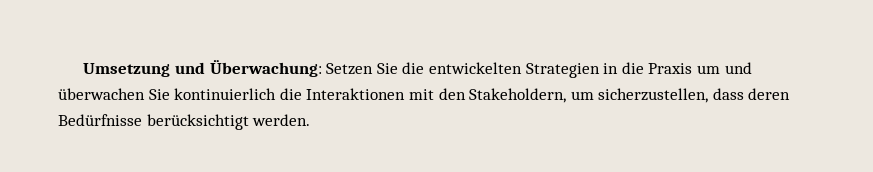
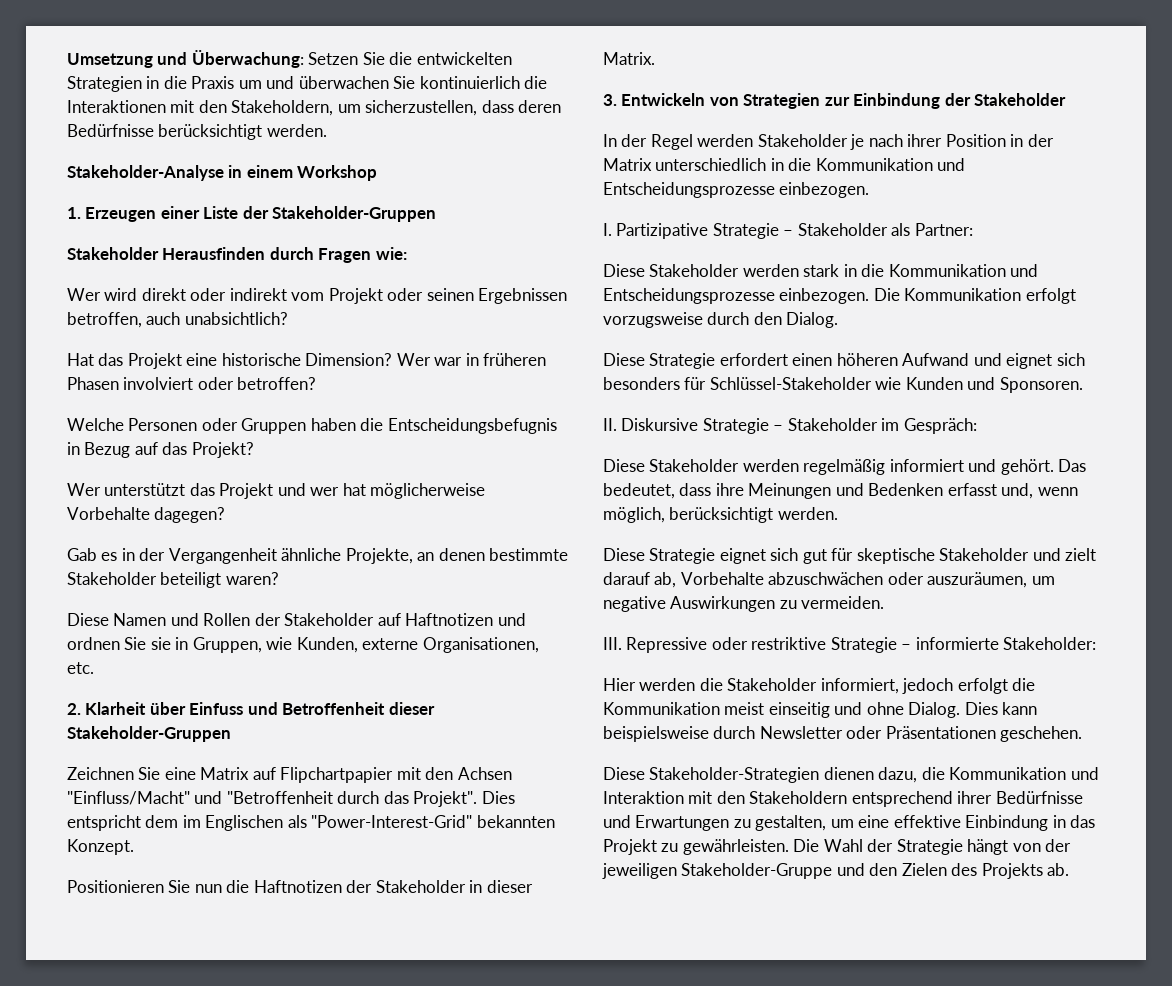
+ Stakeholder-Analyse in einem Workshop
+ 1. Erzeugen einer Liste der Stakeholder-Gruppen
+ Stakeholder Herausfinden durch Fragen wie:
+ Wer wird direkt oder indirekt vom Projekt oder seinen Ergebnissen betroffen, auch unabsichtlich?
+ Hat das Projekt eine historische Dimension? Wer war in früheren Phasen involviert oder betroffen?
+ Welche Personen oder Gruppen haben die Entscheidungsbefugnis in Bezug auf das Projekt?
+ Wer unterstützt das Projekt und wer hat möglicherweise Vorbehalte dagegen?
+ Gab es in der Vergangenheit ähnliche Projekte, an denen bestimmte Stakeholder beteiligt waren?
+ Diese Namen und Rollen der Stakeholder auf Haftnotizen und ordnen Sie sie in Gruppen, wie Kunden, externe Organisationen, etc.
+ 2. Klarheit über Einfuss und Betroffenheit dieser Stakeholder-Gruppen
+ Zeichnen Sie eine Matrix auf Flipchartpapier mit den Achsen "Einfluss/Macht" und "Betroffenheit durch das Projekt". Dies entspricht dem im Englischen als "Power-Interest-Grid" bekannten Konzept.
+ Positionieren Sie nun die Haftnotizen der Stakeholder in dieser Matrix.
+ 3. Entwickeln von Strategien zur Einbindung der Stakeholder
+ In der Regel werden Stakeholder je nach ihrer Position in der Matrix unterschiedlich in die Kommunikation und Entscheidungsprozesse einbezogen.
+ I. Partizipative Strategie – Stakeholder als Partner:
+ Diese Stakeholder werden stark in die Kommunikation und Entscheidungsprozesse einbezogen. Die Kommunikation erfolgt vorzugsweise durch den Dialog.
+ Diese Strategie erfordert einen höheren Aufwand und eignet sich besonders für Schlüssel-Stakeholder wie Kunden und Sponsoren.
+ II. Diskursive Strategie – Stakeholder im Gespräch:
+ Diese Stakeholder werden regelmäßig informiert und gehört. Das bedeutet, dass ihre Meinungen und Bedenken erfasst und, wenn möglich, berücksichtigt werden.
+ Diese Strategie eignet sich gut für skeptische Stakeholder und zielt darauf ab, Vorbehalte abzuschwächen oder auszuräumen, um negative Auswirkungen zu vermeiden.
+ III. Repressive oder restriktive Strategie – informierte Stakeholder:
+ Hier werden die Stakeholder informiert, jedoch erfolgt die Kommunikation meist einseitig und ohne Dialog. Dies kann beispielsweise durch Newsletter oder Präsentationen geschehen.
+ Diese Stakeholder-Strategien dienen dazu, die Kommunikation und Interaktion mit den Stakeholdern entsprechend ihrer Bedürfnisse und Erwartungen zu gestalten, um eine effektive Einbindung in das Projekt zu gewährleisten. Die Wahl der Strategie hängt von der jeweiligen Stakeholder-Gruppe und den Zielen des Projekts ab.

